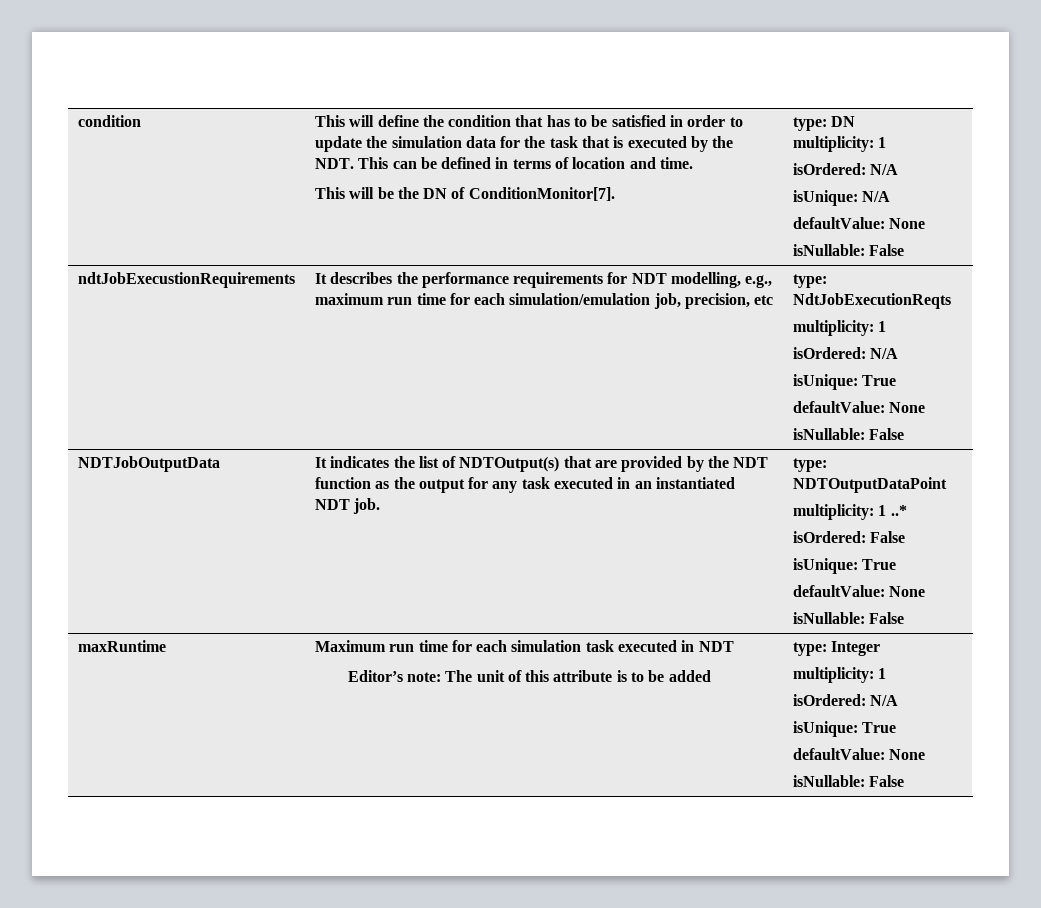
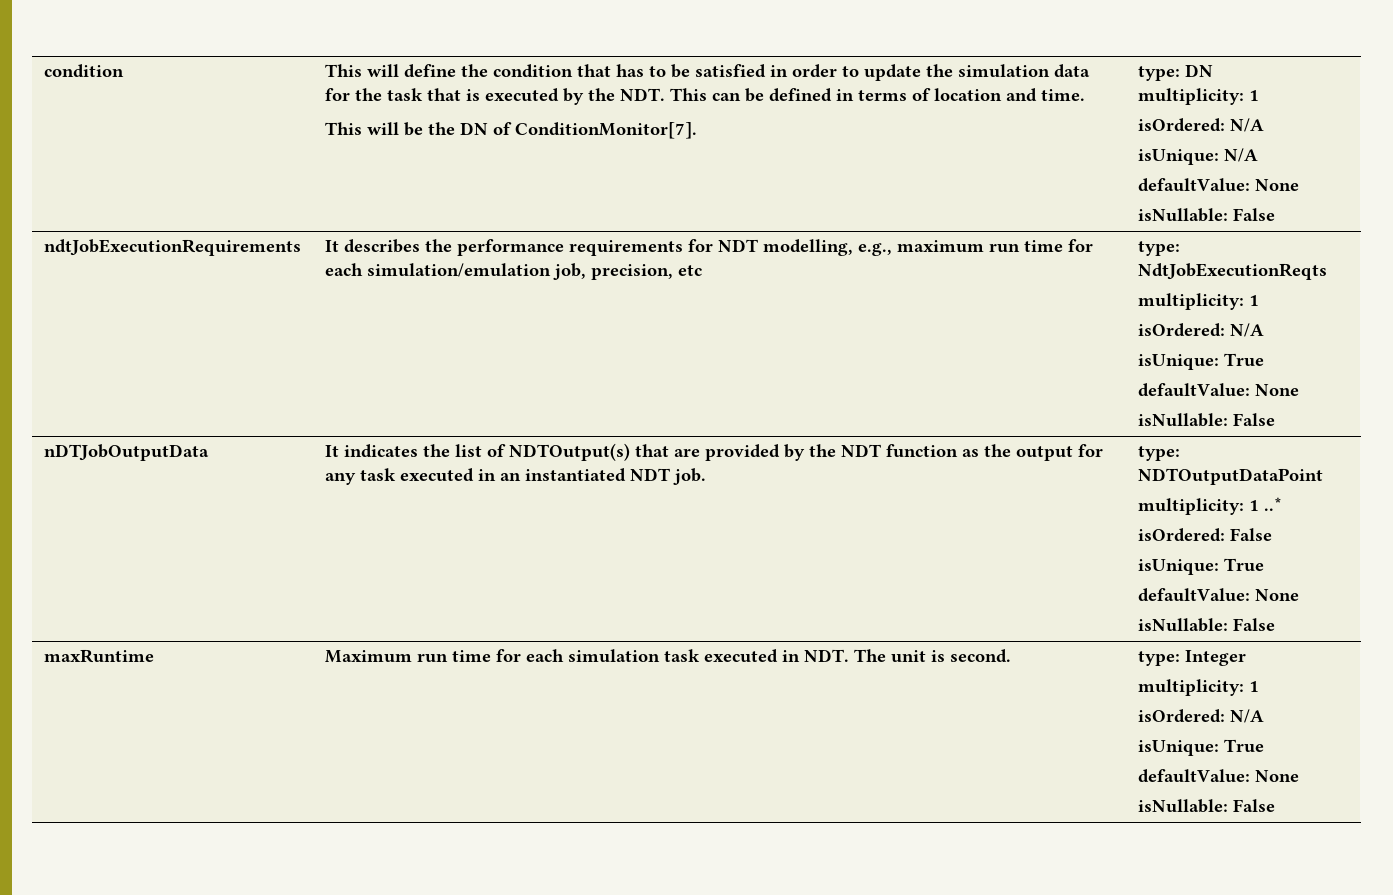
- ndtJobExecustionRequirements | It describes the performance requirements for NDT modelling, e.g., maximum run time for each simulation/emulation job, precision, etc | type: NdtJobExecutionReqts
+ ndtJobExecutionRequirements | It describes the performance requirements for NDT modelling, e.g., maximum run time for each simulation/emulation job, precision, etc | type: NdtJobExecutionReqts
- NDTJobOutputData | It indicates the list of NDTOutput(s) that are provided by the NDT function as the output for any task executed in an instantiated NDT job. | type: NDTOutputDataPoint
+ nDTJobOutputData | It indicates the list of NDTOutput(s) that are provided by the NDT function as the output for any task executed in an instantiated NDT job. | type: NDTOutputDataPoint
- maxRuntime | Maximum run time for each simulation task executed in NDT
- Editor’s note: The unit of this attribute is to be added | type: Integer
+ maxRuntime | Maximum run time for each simulation task executed in NDT. The unit is second. | type: Integer

